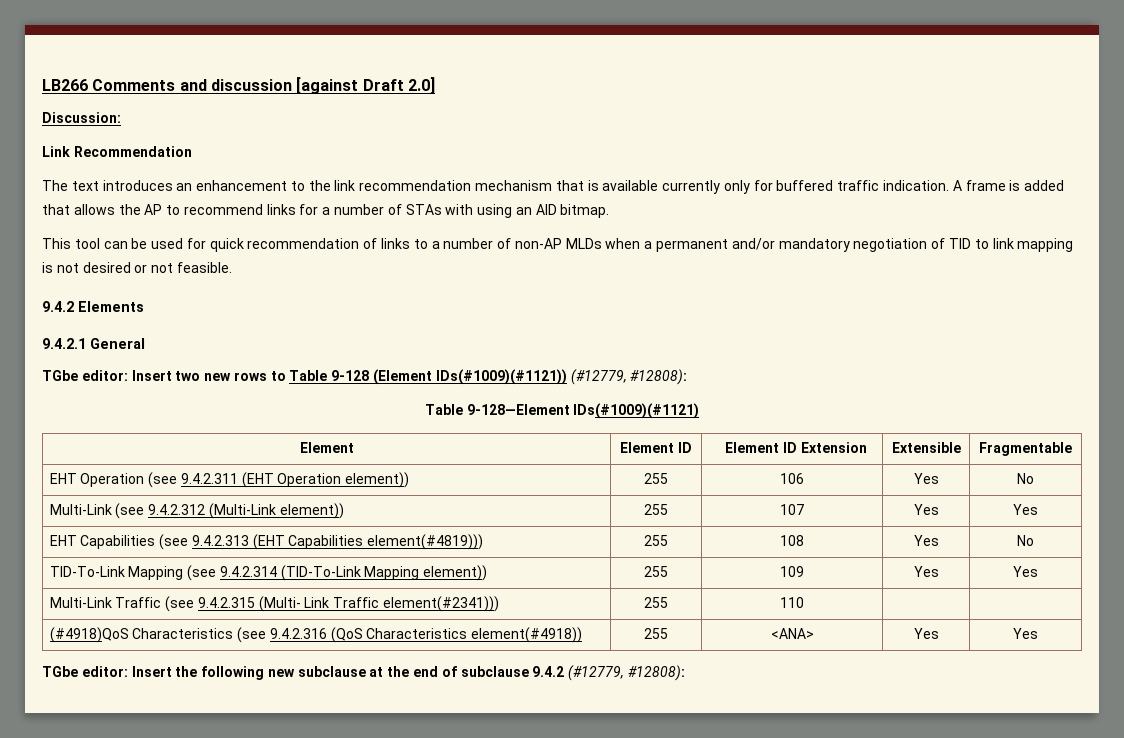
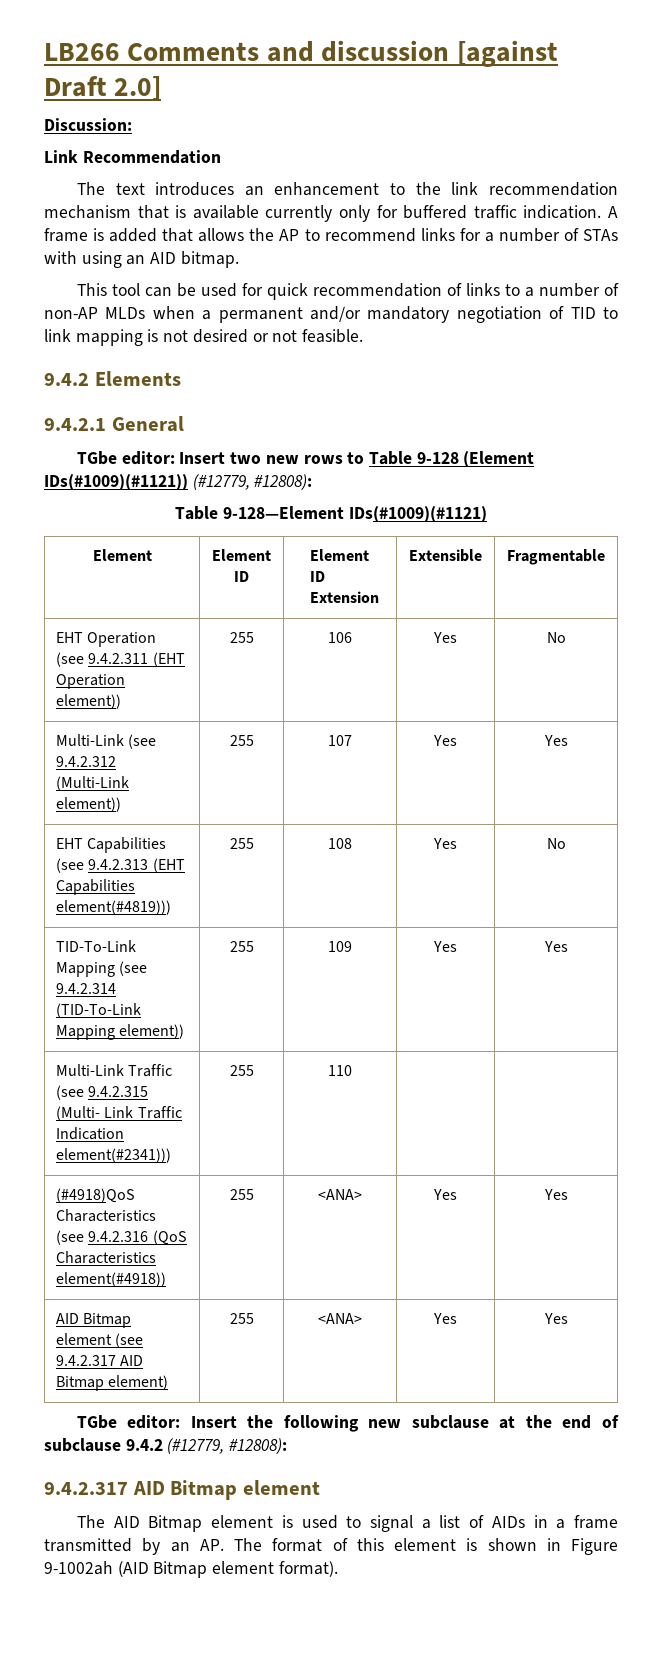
- Multi-Link Traffic (see 9.4.2.315 (Multi- Link Traffic element(#2341))) | 255 | 110 | |
+ Multi-Link Traffic (see 9.4.2.315 (Multi- Link Traffic Indication element(#2341))) | 255 | 110 | |
+ AID Bitmap element (see 9.4.2.317 AID Bitmap element) | 255 | <ANA> | Yes | Yes
+ 9.4.2.317 AID Bitmap element
+ The AID Bitmap element is used to signal a list of AIDs in a frame transmitted by an AP. The format of this element is shown in Figure 9-1002ah (AID Bitmap element format).

